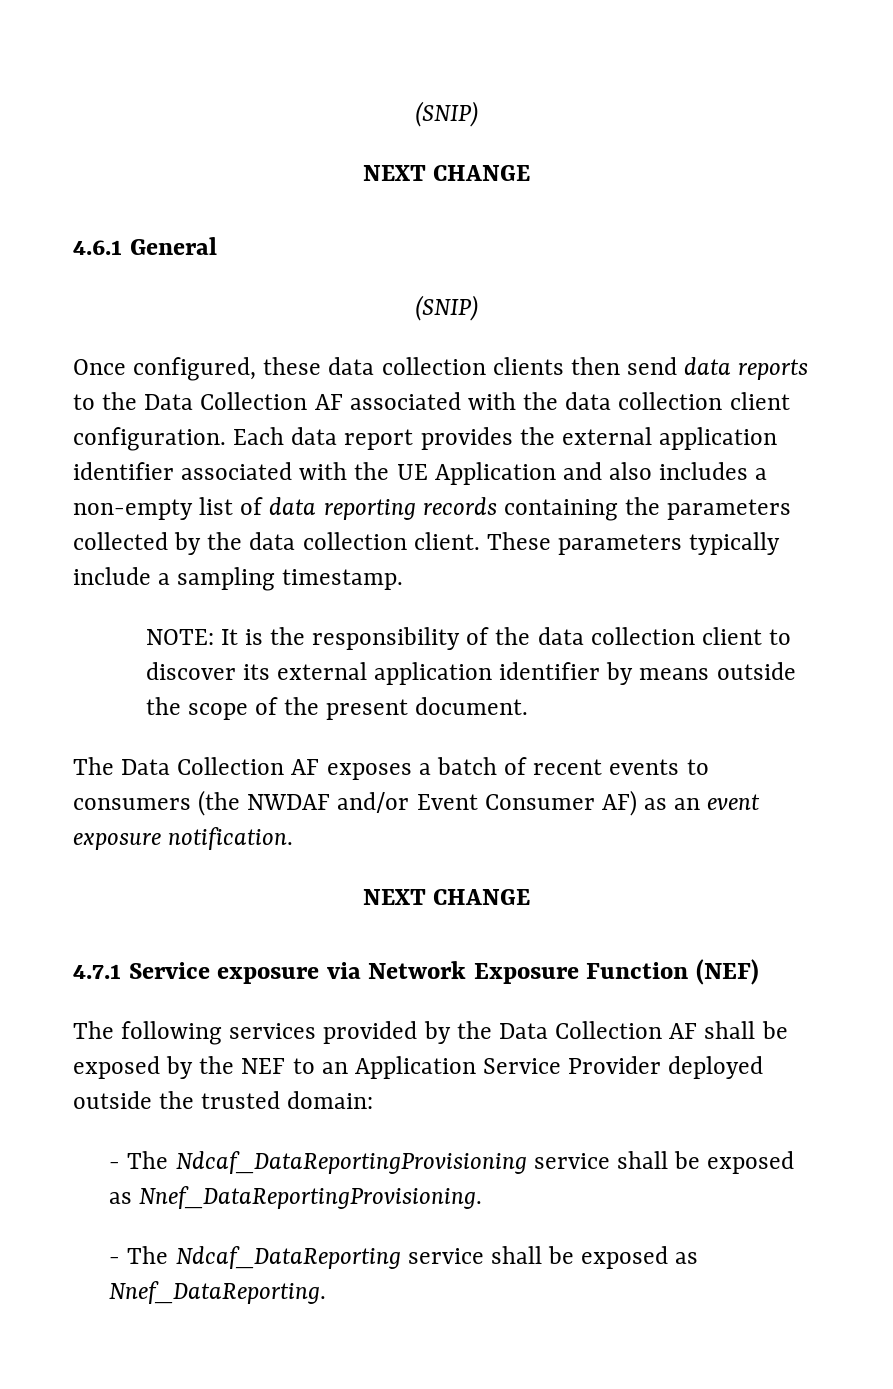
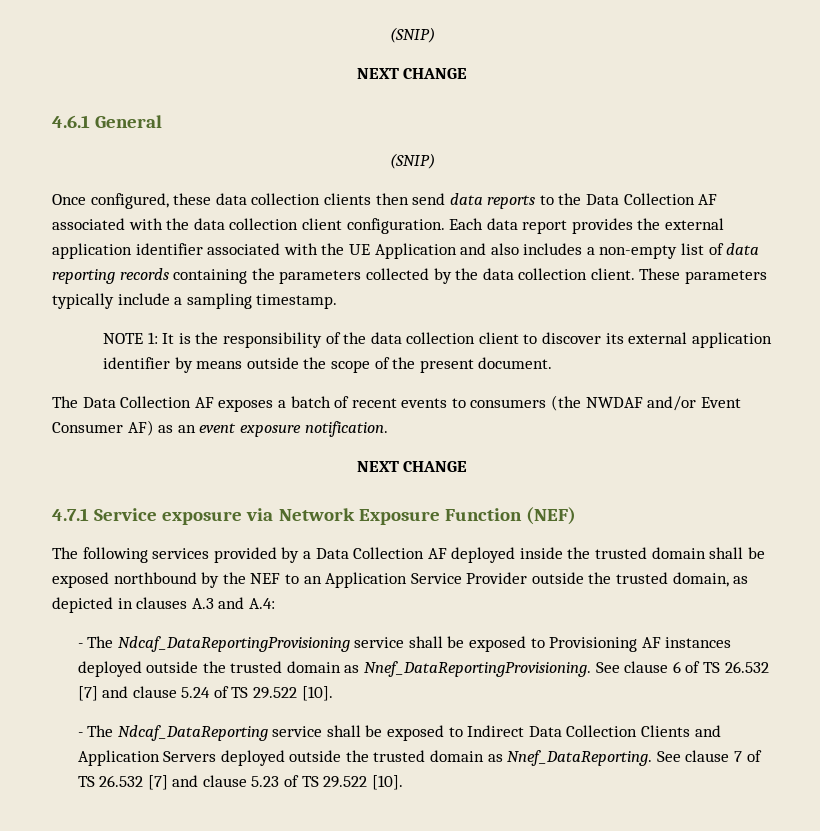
- NOTE: It is the responsibility of the data collection client to discover its external application identifier by means outside the scope of the present document.
+ NOTE 1: It is the responsibility of the data collection client to discover its external application identifier by means outside the scope of the present document.
- The following services provided by the Data Collection AF shall be exposed by the NEF to an Application Service Provider deployed outside the trusted domain:
+ The following services provided by a Data Collection AF deployed inside the trusted domain shall be exposed northbound by the NEF to an Application Service Provider outside the trusted domain, as depicted in clauses A.3 and A.4:
- - The Ndcaf_DataReportingProvisioning service shall be exposed as Nnef_DataReportingProvisioning.
+ - The Ndcaf_DataReportingProvisioning service shall be exposed to Provisioning AF instances deployed outside the trusted domain as Nnef_DataReportingProvisioning. See clause 6 of TS 26.532 [7] and clause 5.24 of TS 29.522 [10].
- - The Ndcaf_DataReporting service shall be exposed as Nnef_DataReporting.
+ - The Ndcaf_DataReporting service shall be exposed to Indirect Data Collection Clients and Application Servers deployed outside the trusted domain as Nnef_DataReporting. See clause 7 of TS 26.532 [7] and clause 5.23 of TS 29.522 [10].

